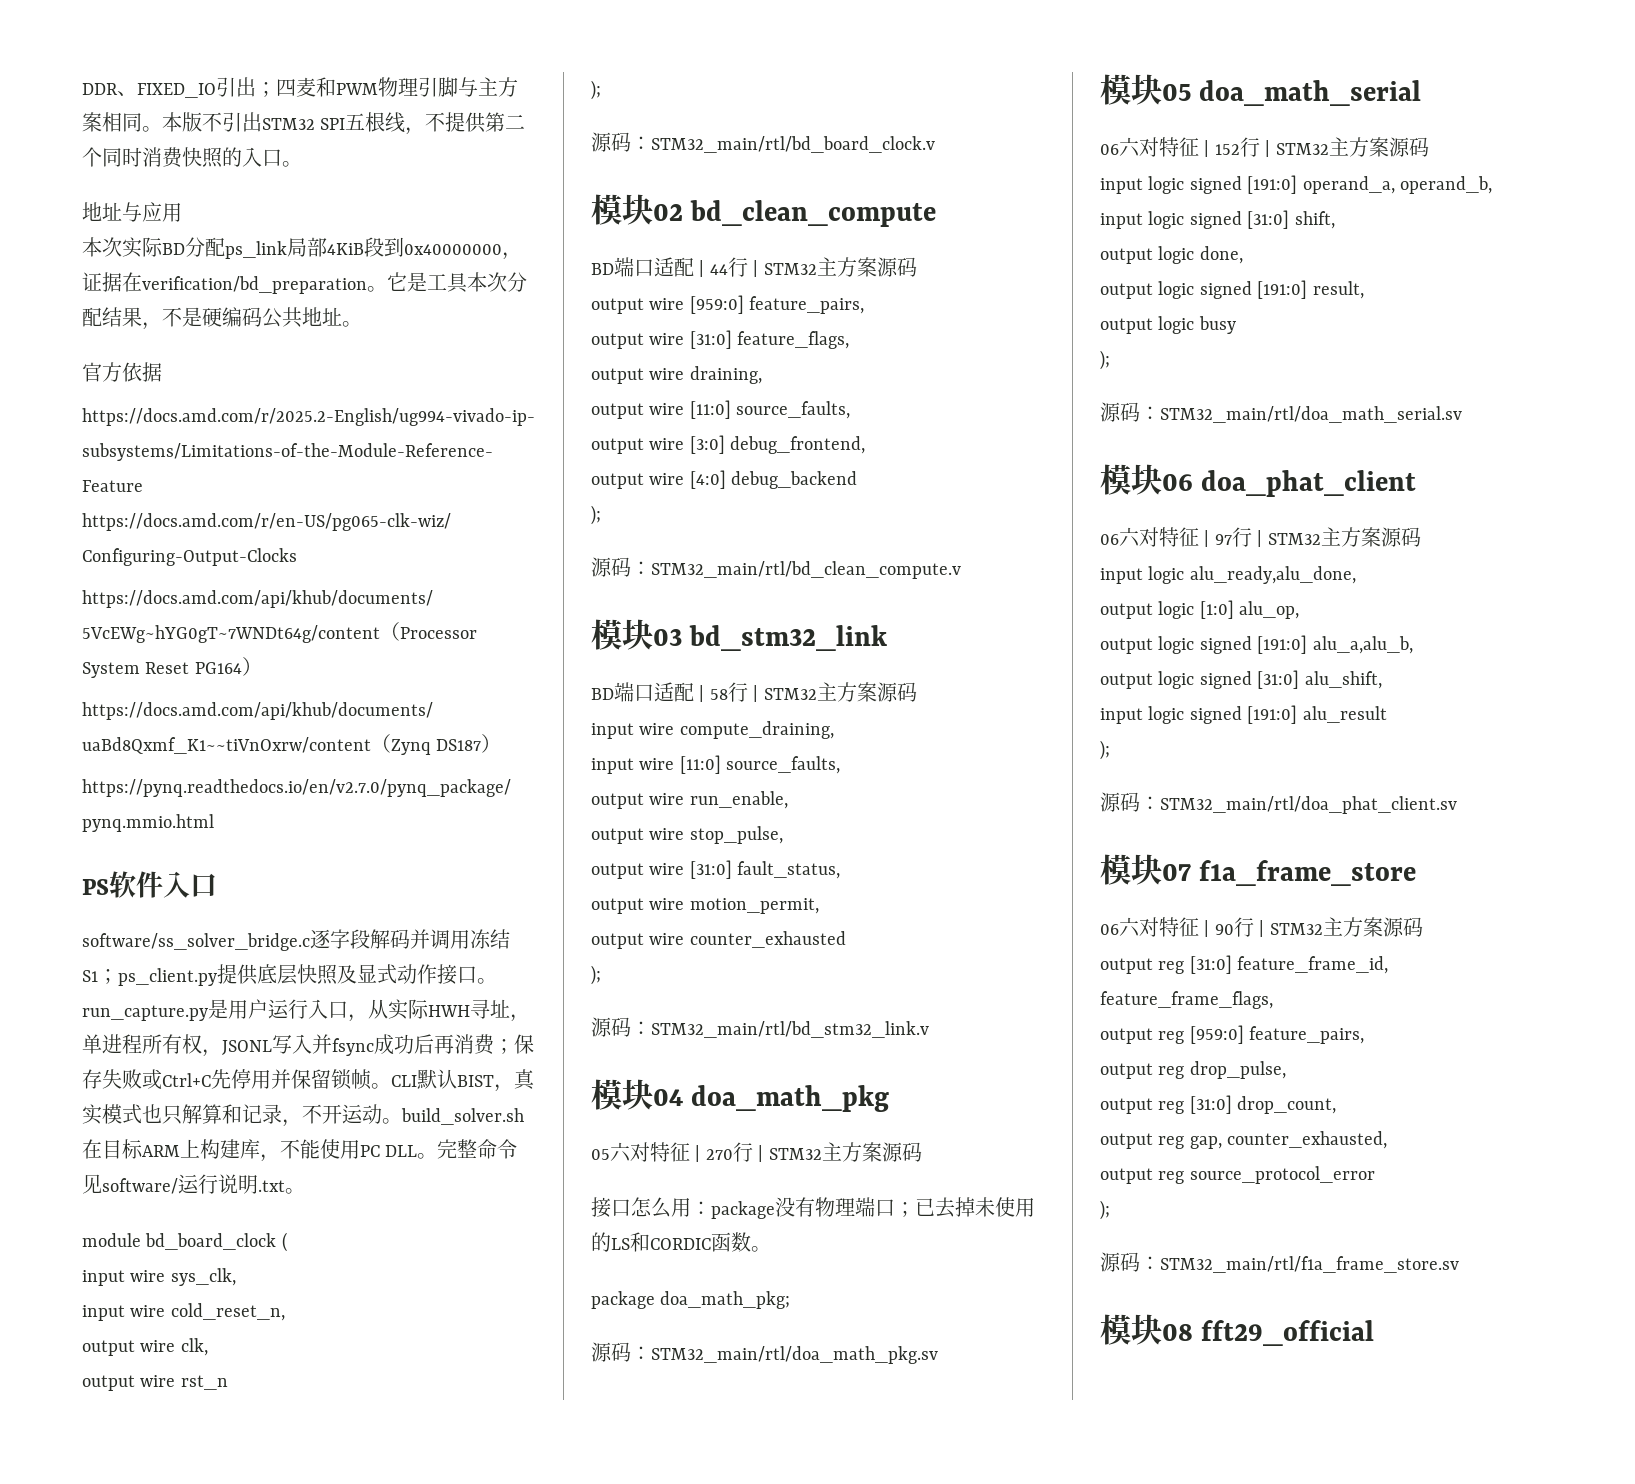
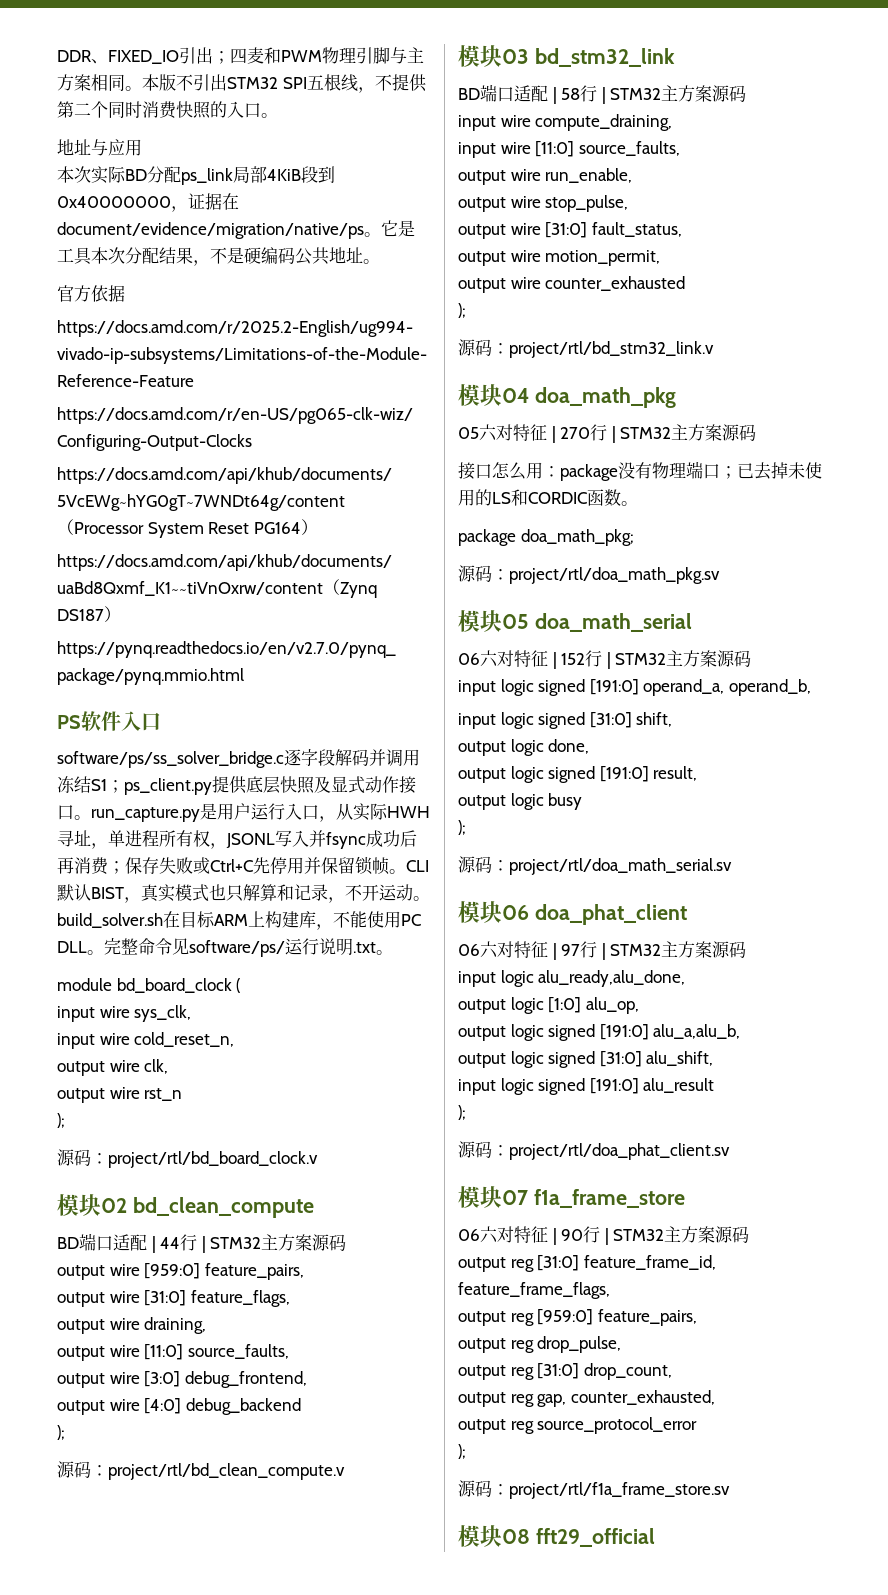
- 本次实际BD分配ps_link局部4KiB段到0x40000000，证据在verification/bd_preparation。
+ 本次实际BD分配ps_link局部4KiB段到0x40000000，证据在document/evidence/migration/native/ps。
- software/ss_solver_bridge.c逐字段解码并调用冻结S1；ps_client.py提供底层快照及显式动作接口。run_capture.py是用户运行入口，从实际HWH寻址，单进程所有权，JSONL写入并fsync成功后再消费；保存失败或Ctrl+C先停用并保留锁帧。
+ software/ps/ss_solver_bridge.c逐字段解码并调用冻结S1；ps_client.py提供底层快照及显式动作接口。run_capture.py是用户运行入口，从实际HWH寻址，单进程所有权，JSONL写入并fsync成功后再消费；保存失败或Ctrl+C先停用并保留锁帧。
- 完整命令见software/运行说明.txt。
+ 完整命令见software/ps/运行说明.txt。
- 源码：STM32_main/rtl/bd_board_clock.v
+ 源码：project/rtl/bd_board_clock.v
- 源码：STM32_main/rtl/bd_clean_compute.v
+ 源码：project/rtl/bd_clean_compute.v
- 源码：STM32_main/rtl/bd_stm32_link.v
+ 源码：project/rtl/bd_stm32_link.v
- 源码：STM32_main/rtl/doa_math_pkg.sv
+ 源码：project/rtl/doa_math_pkg.sv
- 源码：STM32_main/rtl/doa_math_serial.sv
+ 源码：project/rtl/doa_math_serial.sv
- 源码：STM32_main/rtl/doa_phat_client.sv
+ 源码：project/rtl/doa_phat_client.sv
- 源码：STM32_main/rtl/f1a_frame_store.sv
+ 源码：project/rtl/f1a_frame_store.sv

